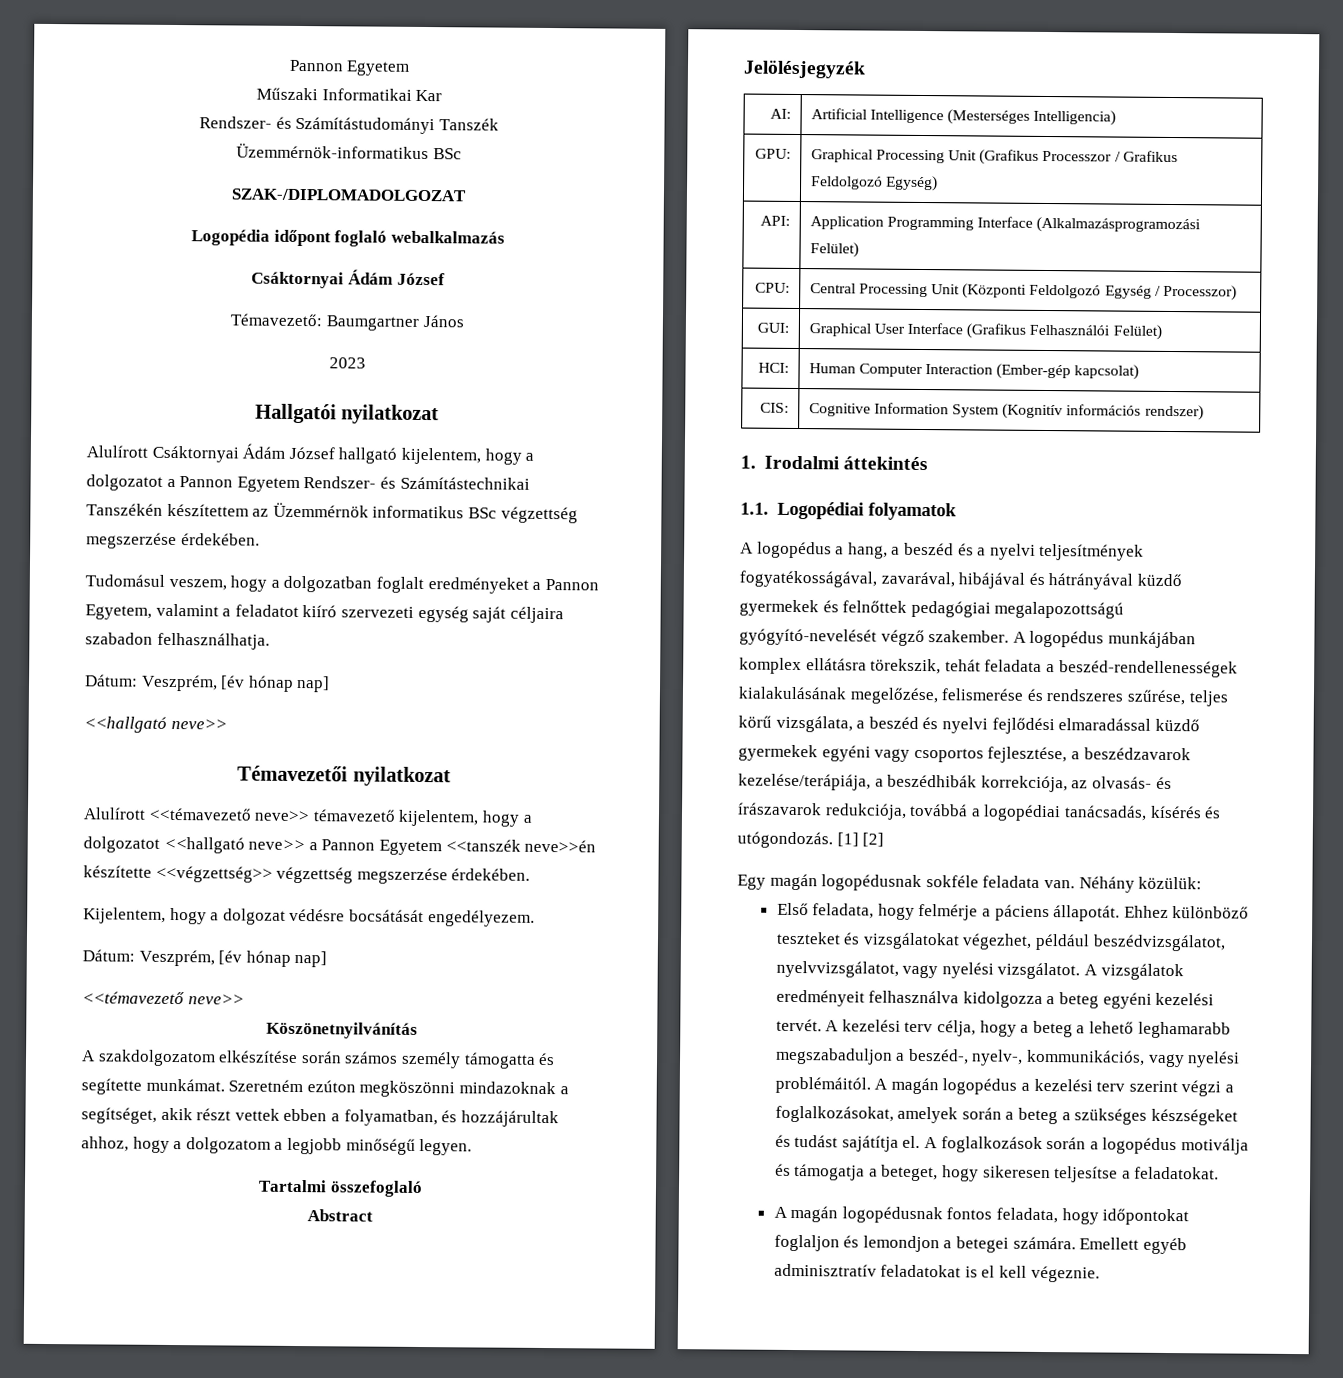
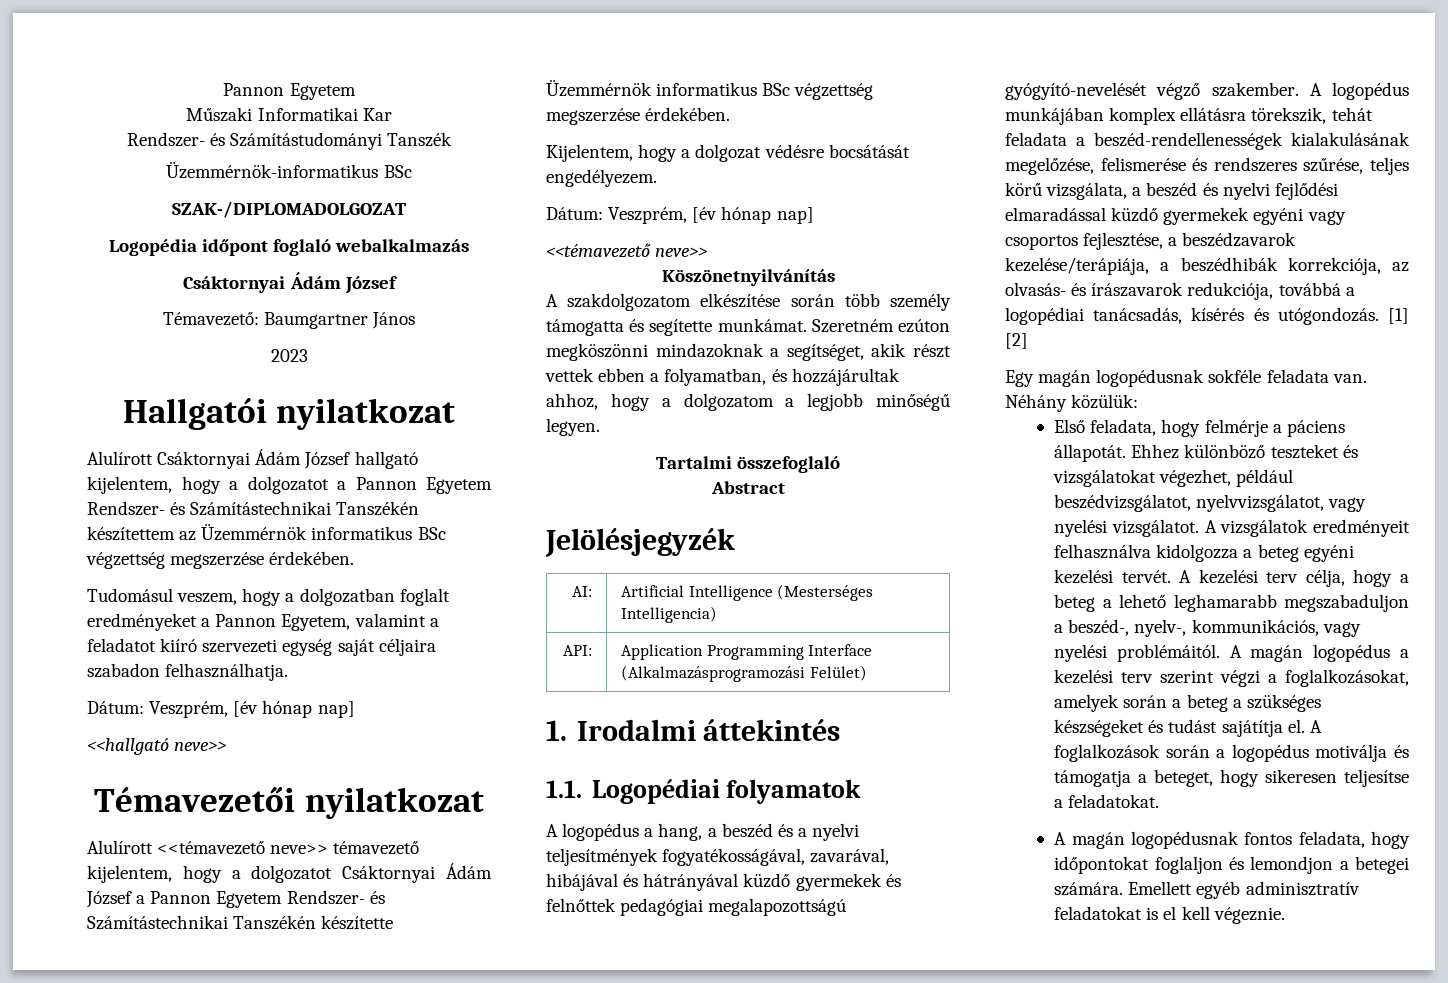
- Alulírott <<témavezető neve>> témavezető kijelentem, hogy a dolgozatot <<hallgató neve>> a Pannon Egyetem <<tanszék neve>>én készítette <<végzettség>> végzettség megszerzése érdekében.
+ Alulírott <<témavezető neve>> témavezető kijelentem, hogy a dolgozatot Csáktornyai Ádám József a Pannon Egyetem Rendszer- és Számítástechnikai Tanszékén készítette Üzemmérnök informatikus BSc végzettség megszerzése érdekében.
- A szakdolgozatom elkészítése során számos személy támogatta és segítette munkámat.
+ A szakdolgozatom elkészítése során több személy támogatta és segítette munkámat.
- GPU: | Graphical Processing Unit (Grafikus Processzor / Grafikus Feldolgozó Egység)
- CPU: | Central Processing Unit (Központi Feldolgozó Egység / Processzor)
- GUI: | Graphical User Interface (Grafikus Felhasználói Felület)
- HCI: | Human Computer Interaction (Ember-gép kapcsolat)
- CIS: | Cognitive Information System (Kognitív információs rendszer)

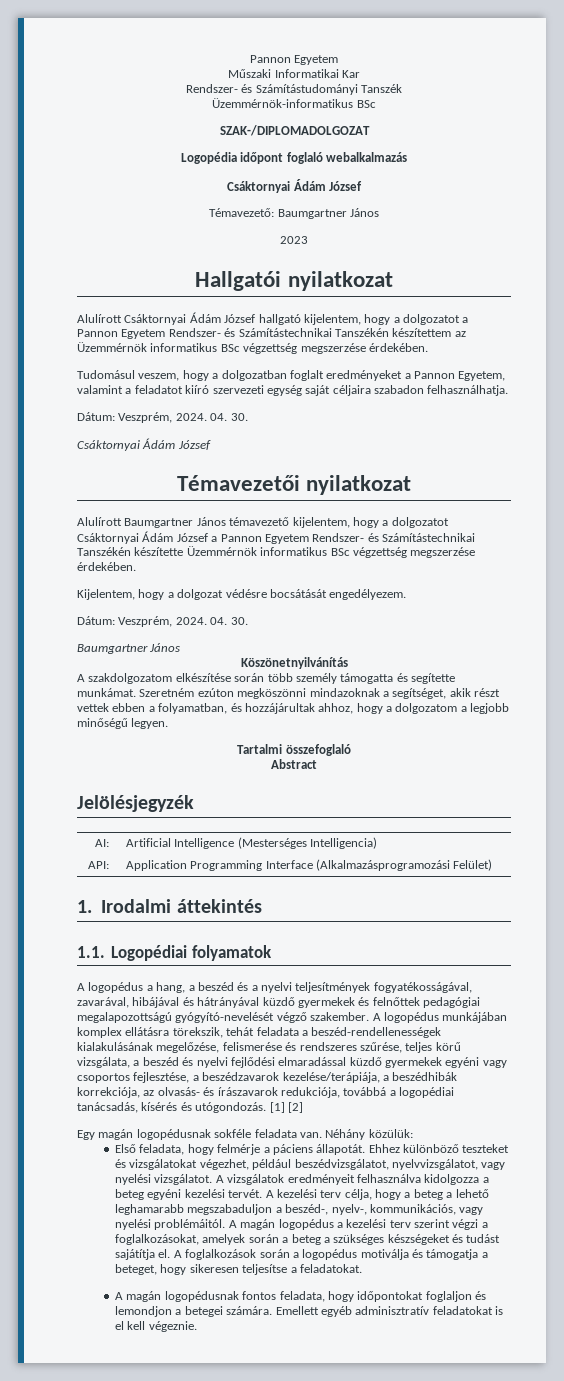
  Tudomásul veszem, hogy a dolgozatban foglalt eredményeket a Pannon Egyetem, valamint a feladatot kiíró szervezeti egység saját céljaira szabadon felhasználhatja.
- Dátum: Veszprém, [év hónap nap]
- <<hallgató neve>>
+ Dátum: Veszprém, 2024. 04. 30.
+ Csáktornyai Ádám József
- Alulírott <<témavezető neve>> témavezető kijelentem, hogy a dolgozatot Csáktornyai Ádám József a Pannon Egyetem Rendszer- és Számítástechnikai Tanszékén készítette Üzemmérnök informatikus BSc végzettség megszerzése érdekében.
+ Alulírott Baumgartner János témavezető kijelentem, hogy a dolgozatot Csáktornyai Ádám József a Pannon Egyetem Rendszer- és Számítástechnikai Tanszékén készítette Üzemmérnök informatikus BSc végzettség megszerzése érdekében.
  Kijelentem, hogy a dolgozat védésre bocsátását engedélyezem.
- Dátum: Veszprém, [év hónap nap]
- <<témavezető neve>>
+ Dátum: Veszprém, 2024. 04. 30.
+ Baumgartner János

